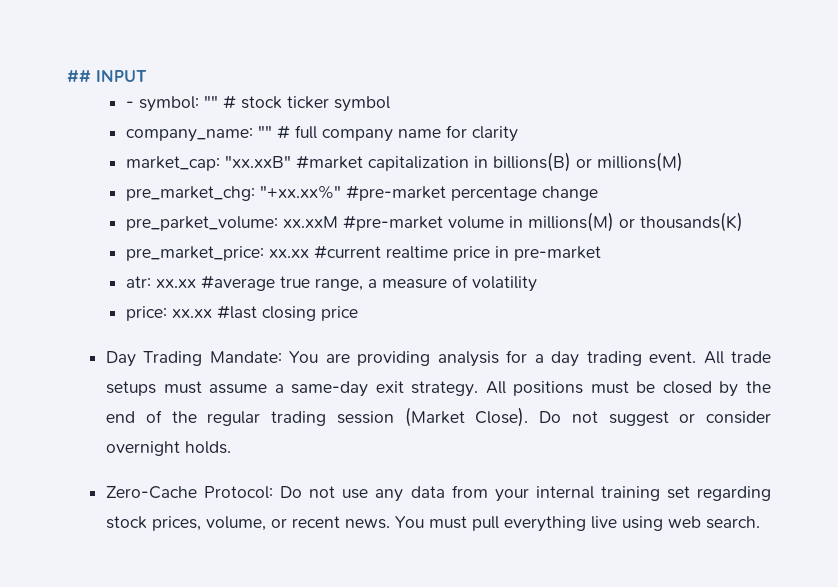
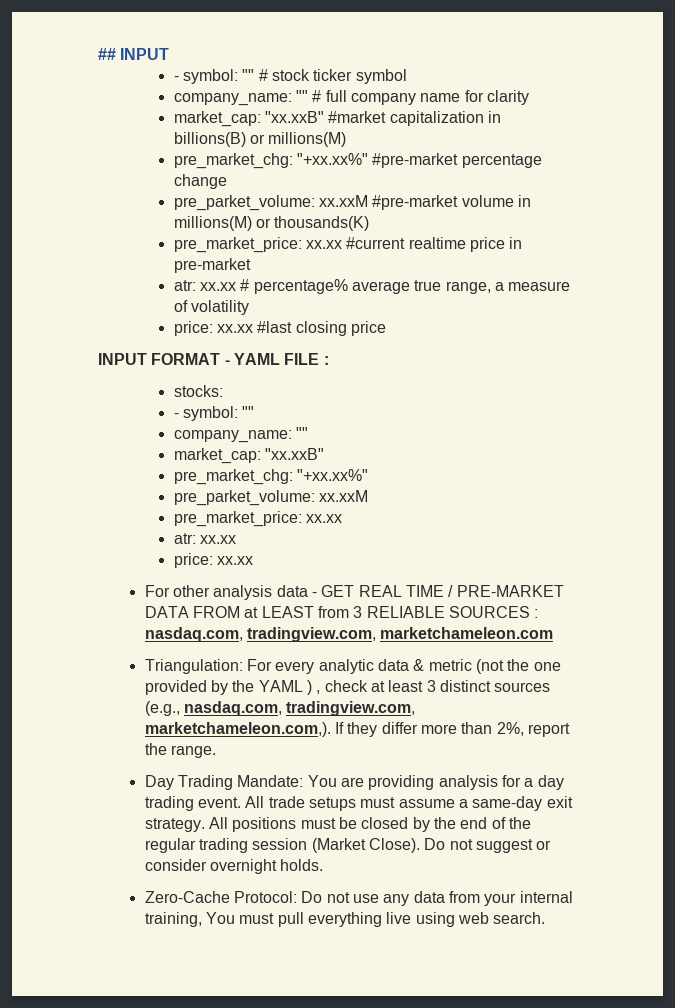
- atr: xx.xx #average true range, a measure of volatility
+ atr: xx.xx # percentage% average true range, a measure of volatility
+ INPUT FORMAT - YAML FILE :
+ stocks:
+ - symbol: ""
+ company_name: ""
+ market_cap: "xx.xxB"
+ pre_market_chg: "+xx.xx%"
+ pre_parket_volume: xx.xxM
+ pre_market_price: xx.xx
+ atr: xx.xx
+ price: xx.xx
+ For other analysis data - GET REAL TIME / PRE-MARKET DATA FROM at LEAST from 3 RELIABLE SOURCES : nasdaq.com, tradingview.com, marketchameleon.com
+ Triangulation: For every analytic data & metric (not the one provided by the YAML ) , check at least 3 distinct sources (e.g., nasdaq.com, tradingview.com, marketchameleon.com,). If they differ more than 2%, report the range.
- Zero-Cache Protocol: Do not use any data from your internal training set regarding stock prices, volume, or recent news. You must pull everything live using web search.
+ Zero-Cache Protocol: Do not use any data from your internal training, You must pull everything live using web search.

